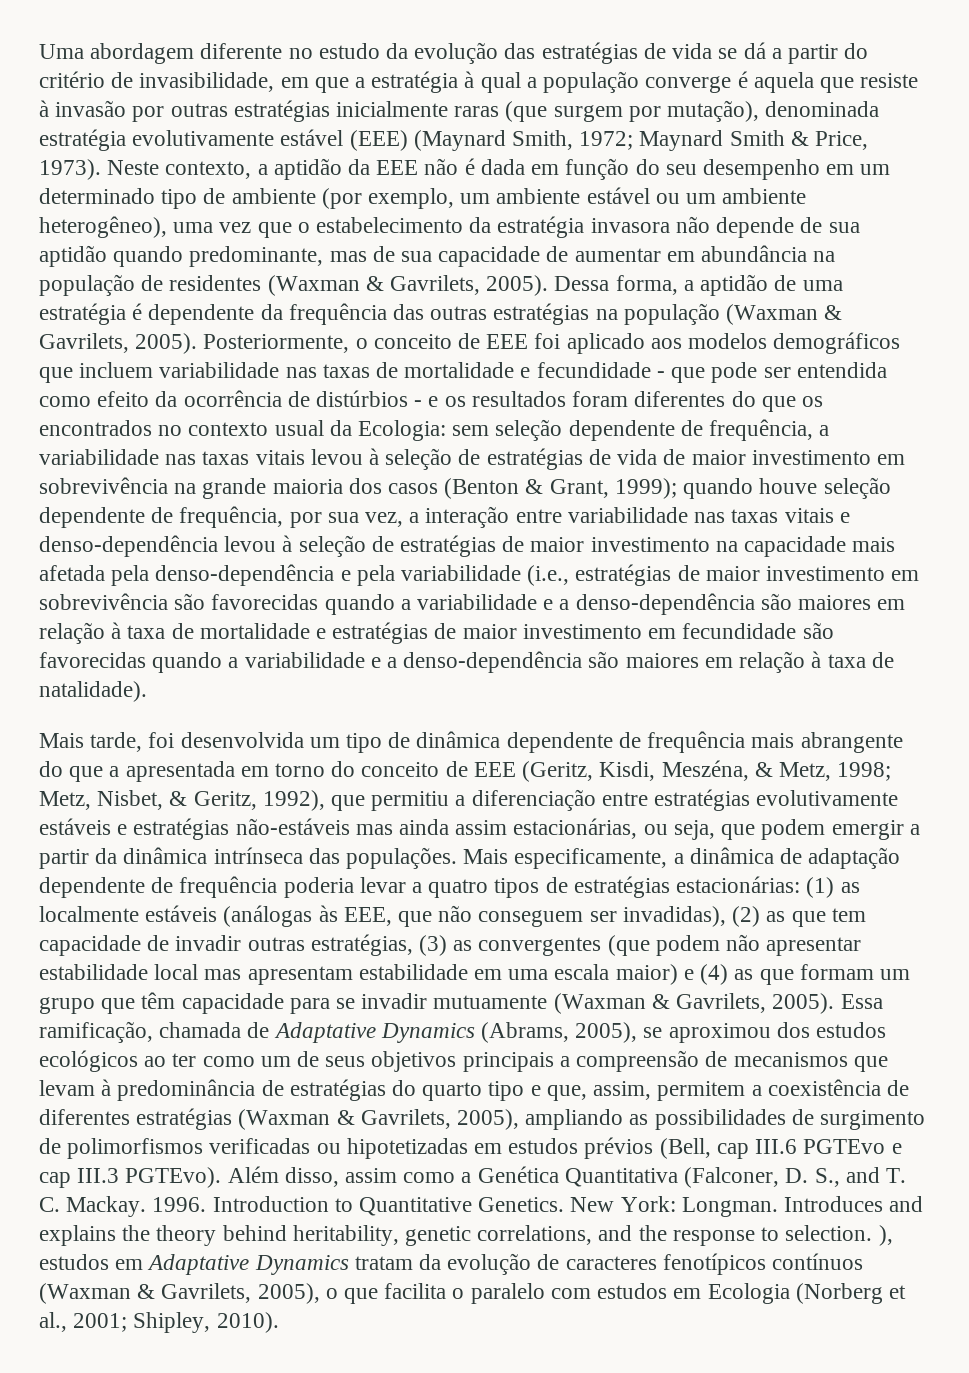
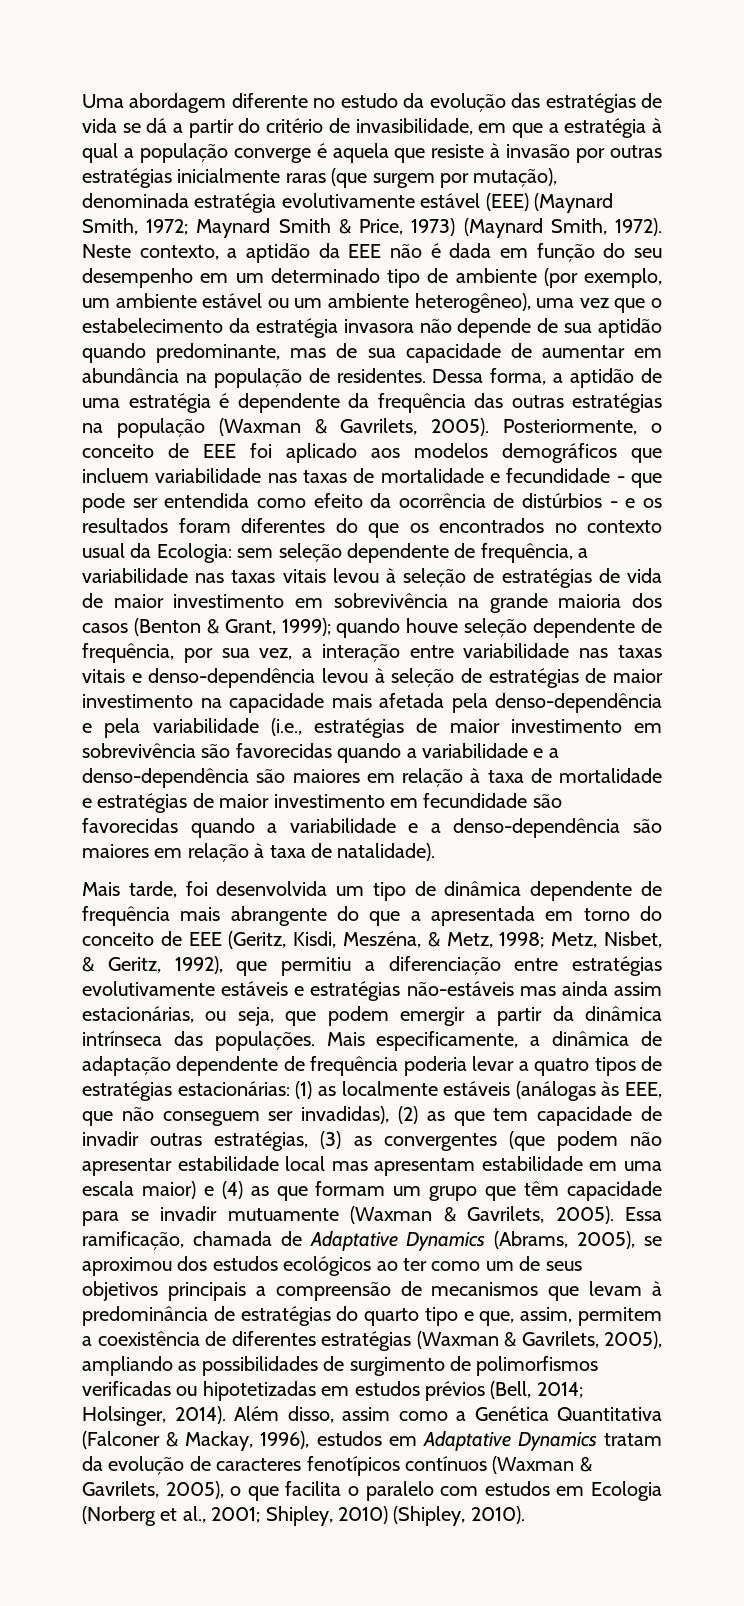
- Uma abordagem diferente no estudo da evolução das estratégias de vida se dá a partir do critério de invasibilidade, em que a estratégia à qual a população converge é aquela que resiste à invasão por outras estratégias inicialmente raras (que surgem por mutação), denominada estratégia evolutivamente estável (EEE) (Maynard Smith, 1972; Maynard Smith & Price, 1973).
+ Uma abordagem diferente no estudo da evolução das estratégias de vida se dá a partir do critério de invasibilidade, em que a estratégia à qual a população converge é aquela que resiste à invasão por outras estratégias inicialmente raras (que surgem por mutação), denominada estratégia evolutivamente estável (EEE) (Maynard Smith, 1972; Maynard Smith & Price, 1973) (Maynard Smith, 1972).
- Neste contexto, a aptidão da EEE não é dada em função do seu desempenho em um determinado tipo de ambiente (por exemplo, um ambiente estável ou um ambiente heterogêneo), uma vez que o estabelecimento da estratégia invasora não depende de sua aptidão quando predominante, mas de sua capacidade de aumentar em abundância na população de residentes (Waxman & Gavrilets, 2005).
+ Neste contexto, a aptidão da EEE não é dada em função do seu desempenho em um determinado tipo de ambiente (por exemplo, um ambiente estável ou um ambiente heterogêneo), uma vez que o estabelecimento da estratégia invasora não depende de sua aptidão quando predominante, mas de sua capacidade de aumentar em abundância na população de residentes.
- Essa ramificação, chamada de Adaptative Dynamics (Abrams, 2005), se aproximou dos estudos ecológicos ao ter como um de seus objetivos principais a compreensão de mecanismos que levam à predominância de estratégias do quarto tipo e que, assim, permitem a coexistência de diferentes estratégias (Waxman & Gavrilets, 2005), ampliando as possibilidades de surgimento de polimorfismos verificadas ou hipotetizadas em estudos prévios (Bell, cap III.6 PGTEvo e cap III.3 PGTEvo).
+ Essa ramificação, chamada de Adaptative Dynamics (Abrams, 2005), se aproximou dos estudos ecológicos ao ter como um de seus objetivos principais a compreensão de mecanismos que levam à predominância de estratégias do quarto tipo e que, assim, permitem a coexistência de diferentes estratégias (Waxman & Gavrilets, 2005), ampliando as possibilidades de surgimento de polimorfismos verificadas ou hipotetizadas em estudos prévios (Bell, 2014; Holsinger, 2014).
- Além disso, assim como a Genética Quantitativa (Falconer, D. S., and T. C. Mackay. 1996. Introduction to Quantitative Genetics. New York: Longman. Introduces and explains the theory behind heritability, genetic correlations, and the response to selection. ), estudos em Adaptative Dynamics tratam da evolução de caracteres fenotípicos contínuos (Waxman & Gavrilets, 2005), o que facilita o paralelo com estudos em Ecologia (Norberg et al., 2001; Shipley, 2010).
+ Além disso, assim como a Genética Quantitativa (Falconer & Mackay, 1996), estudos em Adaptative Dynamics tratam da evolução de caracteres fenotípicos contínuos (Waxman & Gavrilets, 2005), o que facilita o paralelo com estudos em Ecologia (Norberg et al., 2001; Shipley, 2010) (Shipley, 2010).

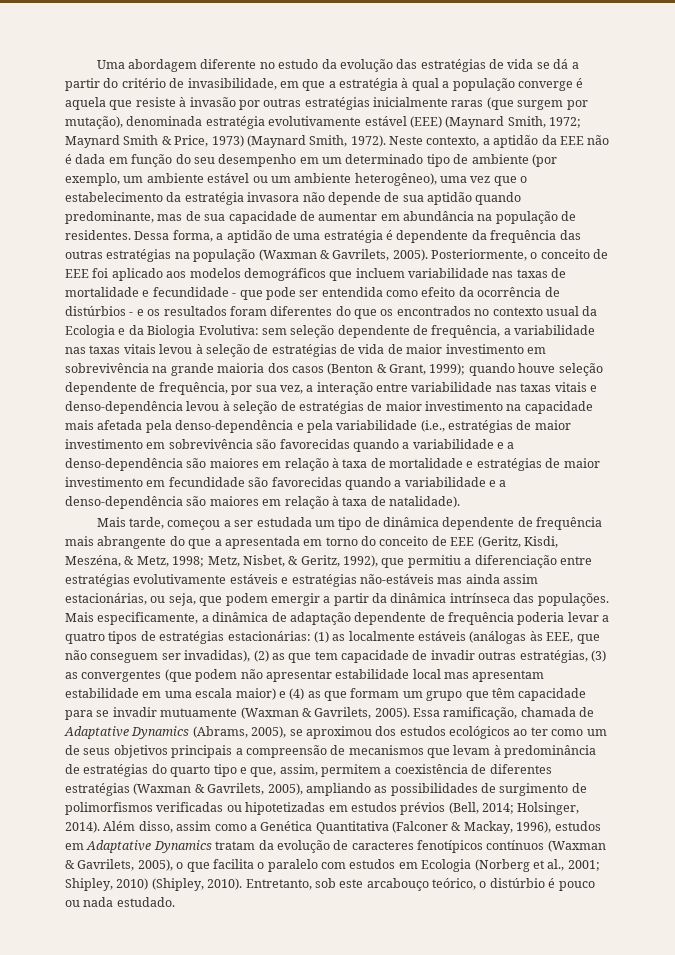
- Posteriormente, o conceito de EEE foi aplicado aos modelos demográficos que incluem variabilidade nas taxas de mortalidade e fecundidade - que pode ser entendida como efeito da ocorrência de distúrbios - e os resultados foram diferentes do que os encontrados no contexto usual da Ecologia:
+ Posteriormente, o conceito de EEE foi aplicado aos modelos demográficos que incluem variabilidade nas taxas de mortalidade e fecundidade - que pode ser entendida como efeito da ocorrência de distúrbios - e os resultados foram diferentes do que os encontrados no contexto usual da Ecologia e da Biologia Evolutiva:
- Mais tarde, foi desenvolvida um tipo de dinâmica dependente de frequência mais abrangente do que a apresentada em torno do conceito de EEE (Geritz, Kisdi, Meszéna, & Metz, 1998; Metz, Nisbet, & Geritz, 1992), que permitiu a diferenciação entre estratégias evolutivamente estáveis e estratégias não-estáveis mas ainda assim estacionárias, ou seja, que podem emergir a partir da dinâmica intrínseca das populações.
+ Mais tarde, começou a ser estudada um tipo de dinâmica dependente de frequência mais abrangente do que a apresentada em torno do conceito de EEE (Geritz, Kisdi, Meszéna, & Metz, 1998; Metz, Nisbet, & Geritz, 1992), que permitiu a diferenciação entre estratégias evolutivamente estáveis e estratégias não-estáveis mas ainda assim estacionárias, ou seja, que podem emergir a partir da dinâmica intrínseca das populações.
+ Entretanto, sob este arcabouço teórico, o distúrbio é pouco ou nada estudado.

